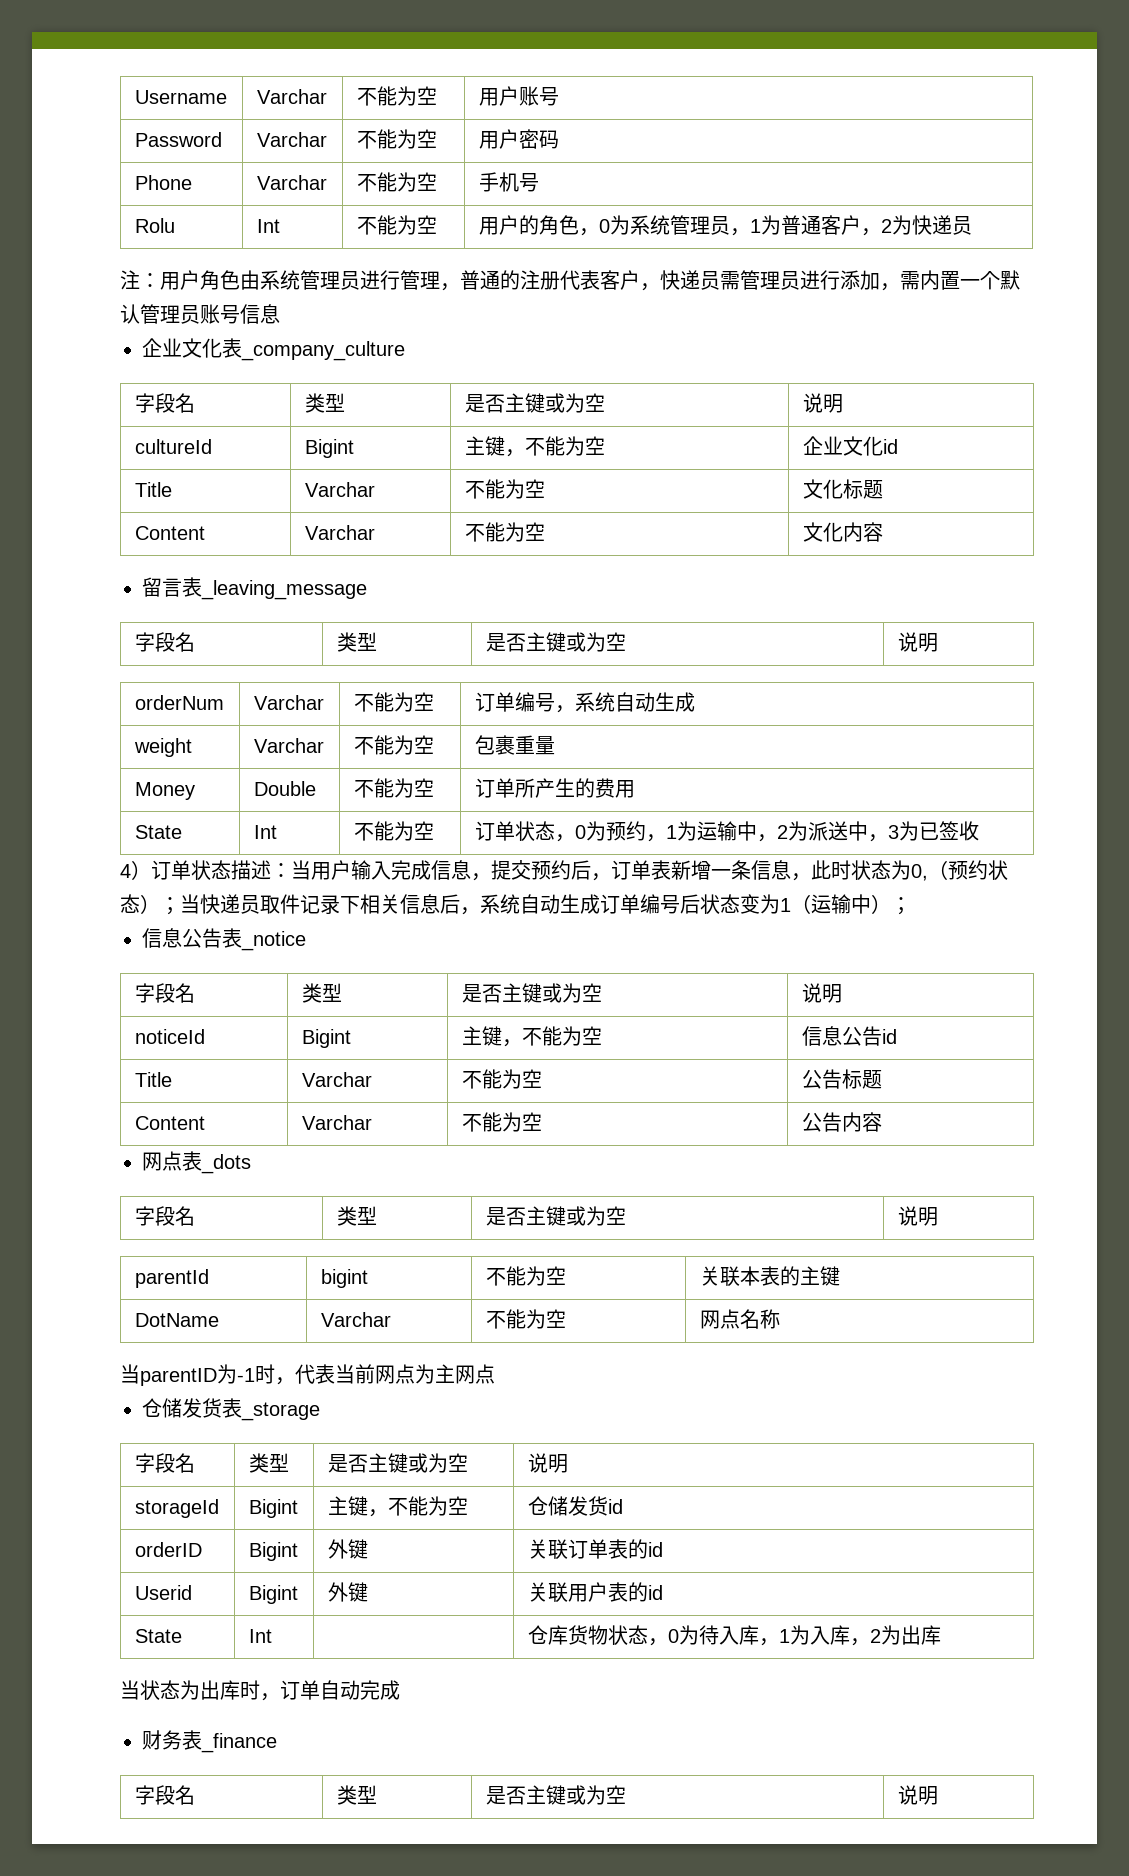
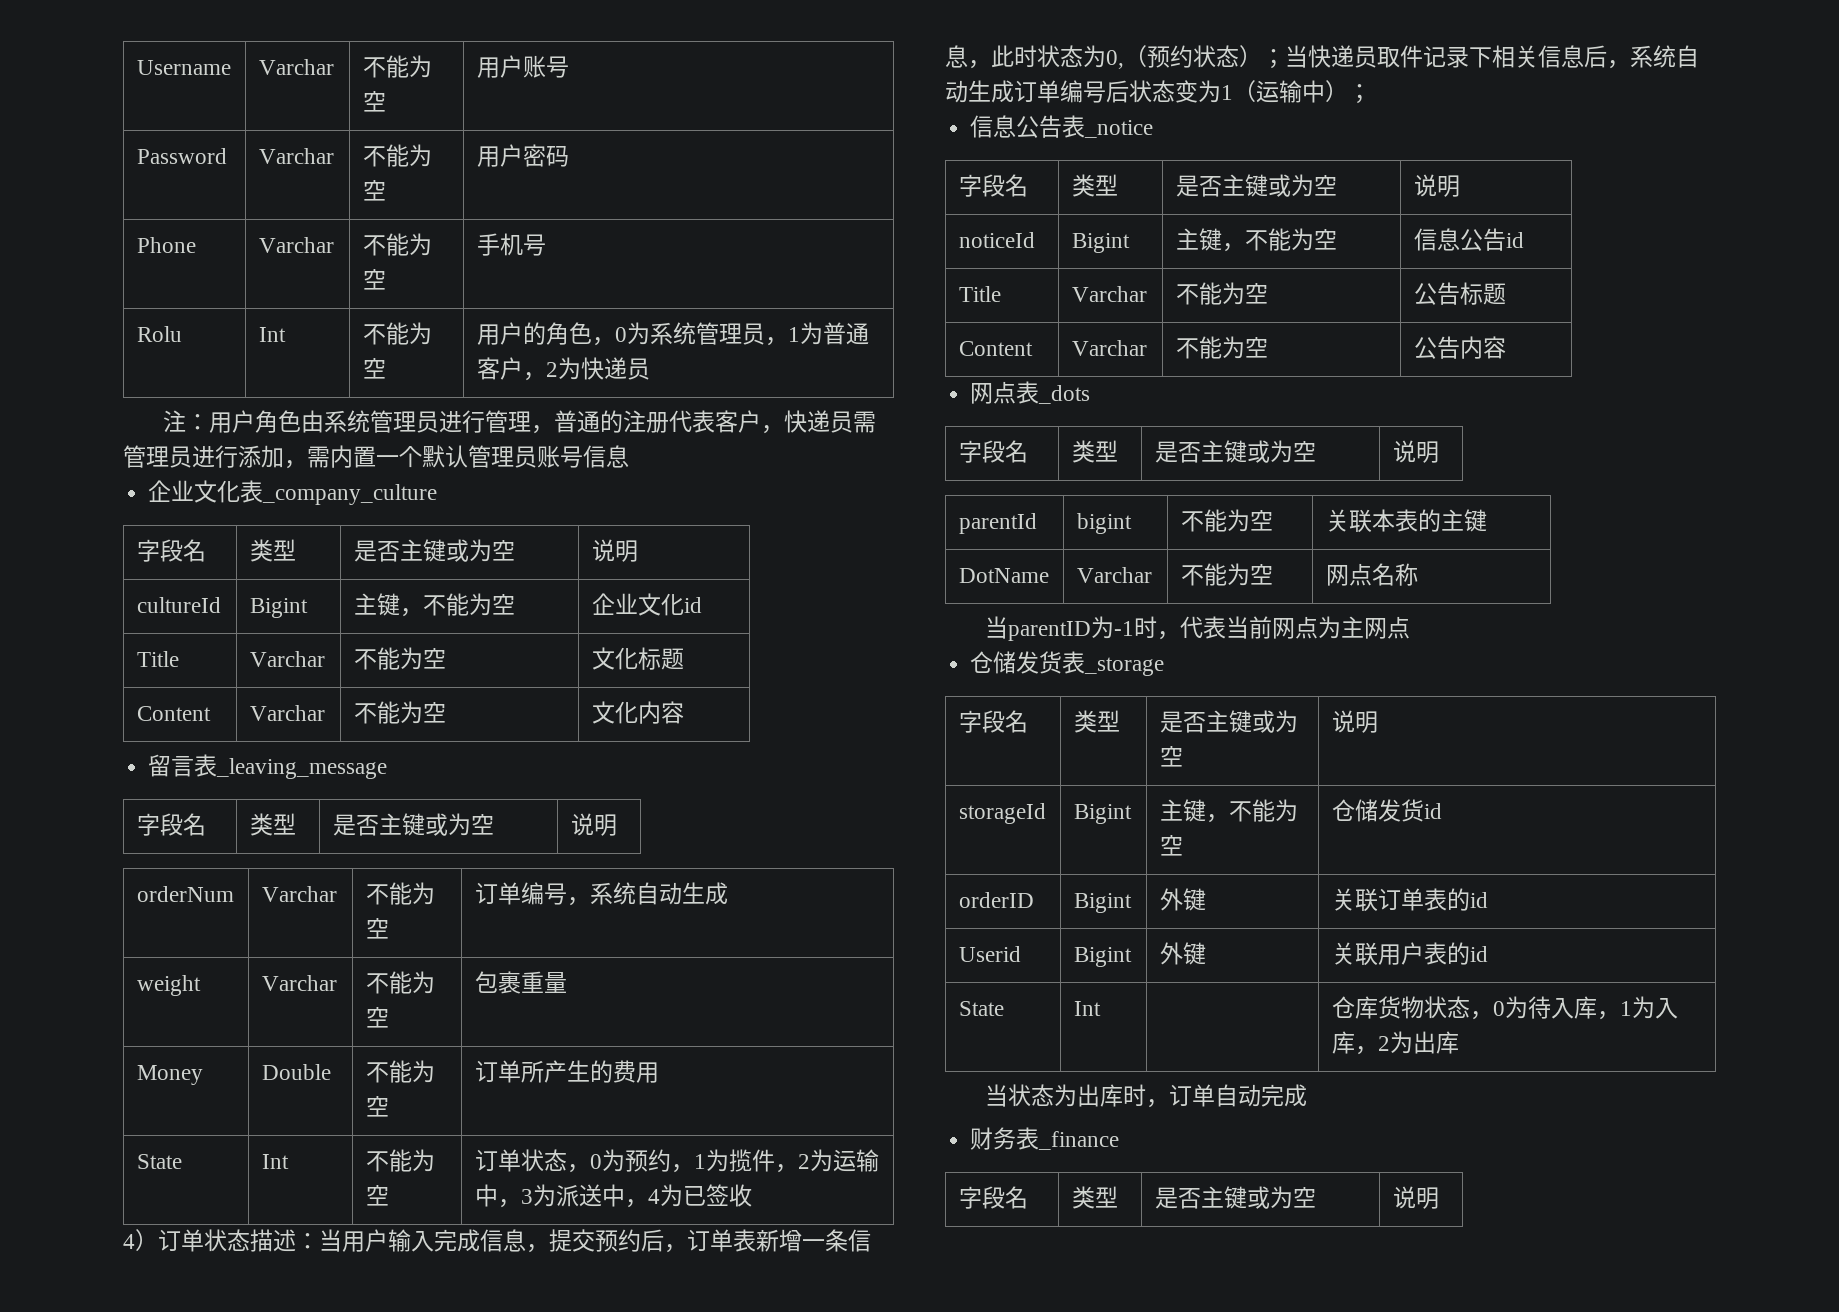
- State | Int | 不能为空 | 订单状态，0为预约，1为运输中，2为派送中，3为已签收
+ State | Int | 不能为空 | 订单状态，0为预约，1为揽件，2为运输中，3为派送中，4为已签收

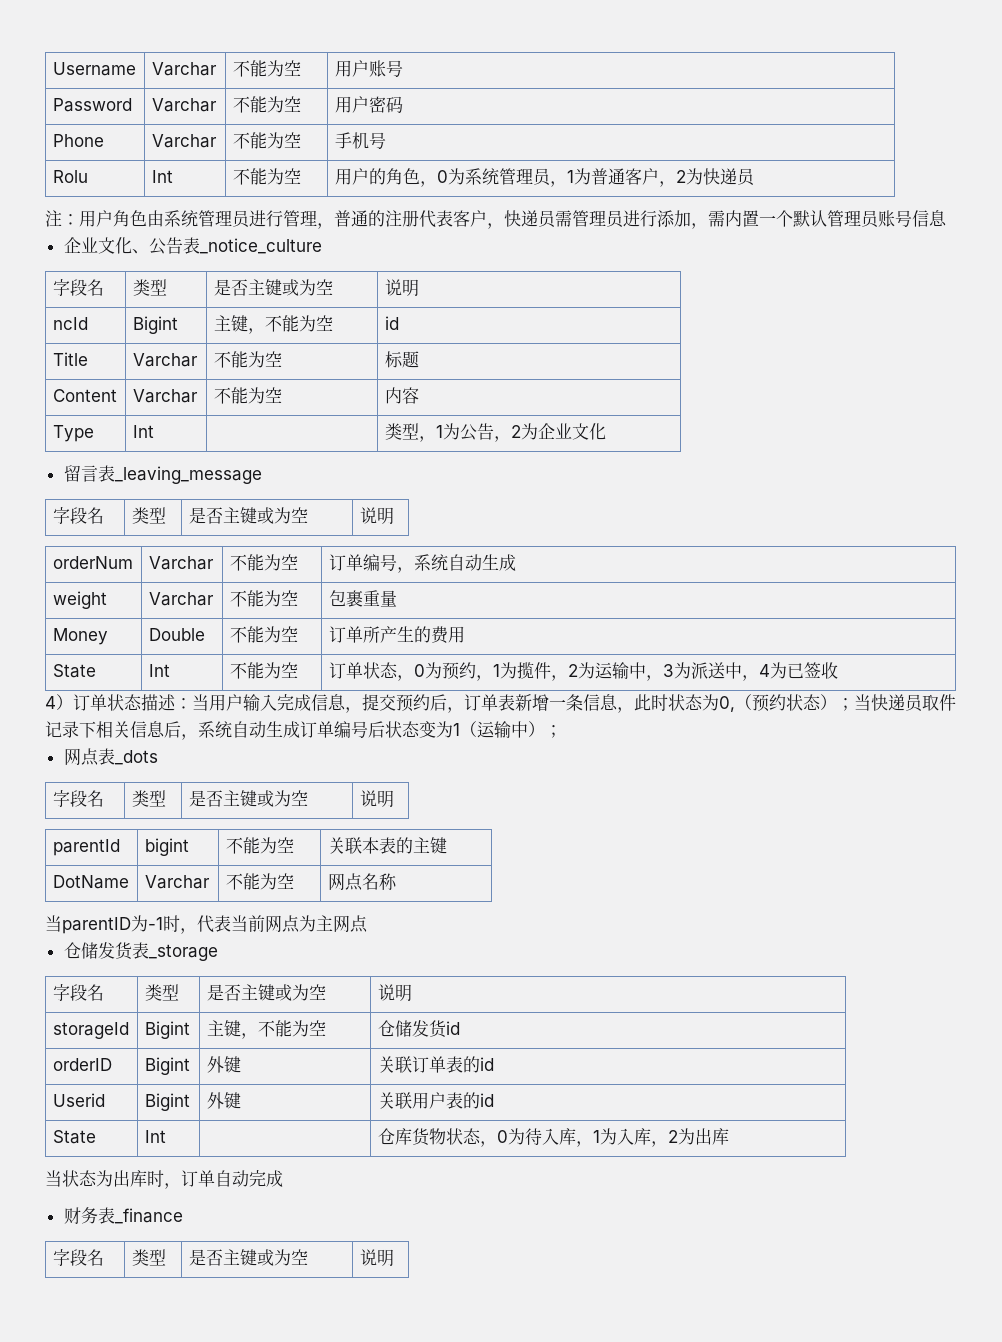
- 企业文化表_company_culture
+ 企业文化、公告表_notice_culture
  字段名 | 类型 | 是否主键或为空 | 说明
- cultureId | Bigint | 主键，不能为空 | 企业文化id
- Title | Varchar | 不能为空 | 文化标题
- Content | Varchar | 不能为空 | 文化内容
+ ncId | Bigint | 主键，不能为空 | id
+ Title | Varchar | 不能为空 | 标题
+ Content | Varchar | 不能为空 | 内容
+ Type | Int | | 类型，1为公告，2为企业文化
- 信息公告表_notice
- 字段名 | 类型 | 是否主键或为空 | 说明
- noticeId | Bigint | 主键，不能为空 | 信息公告id
- Title | Varchar | 不能为空 | 公告标题
- Content | Varchar | 不能为空 | 公告内容

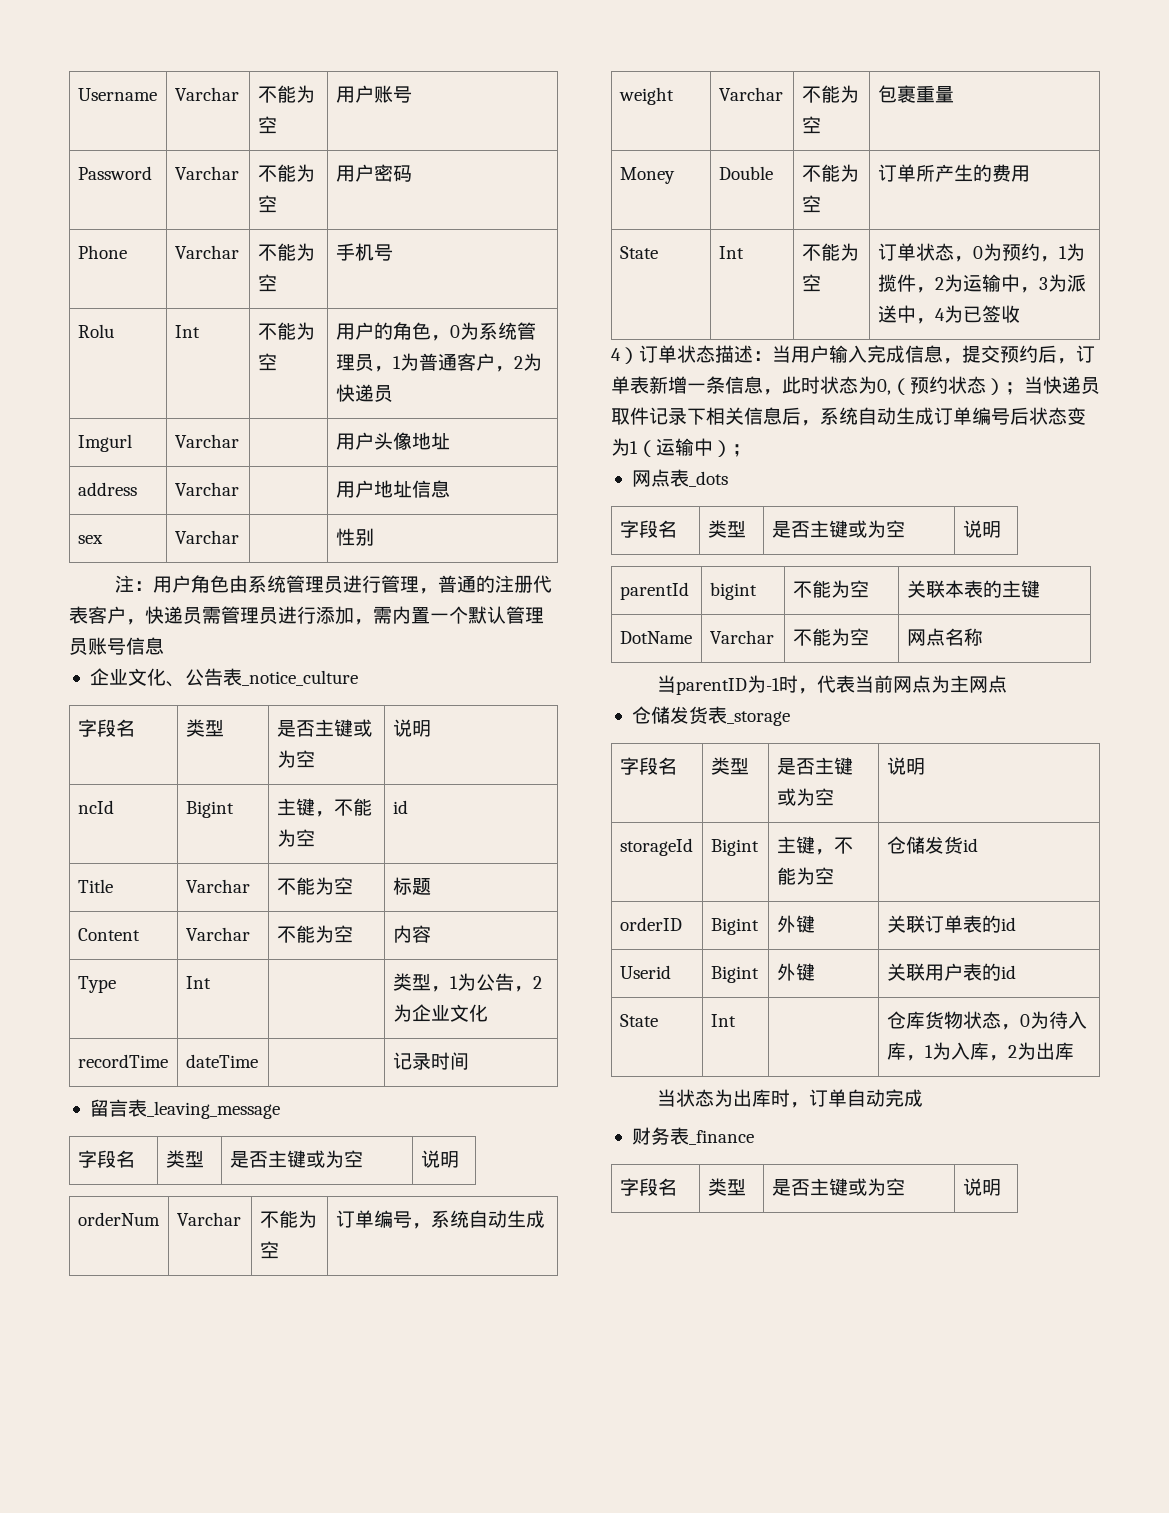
+ Imgurl | Varchar | | 用户头像地址
+ address | Varchar | | 用户地址信息
+ sex | Varchar | | 性别
+ recordTime | dateTime | | 记录时间

